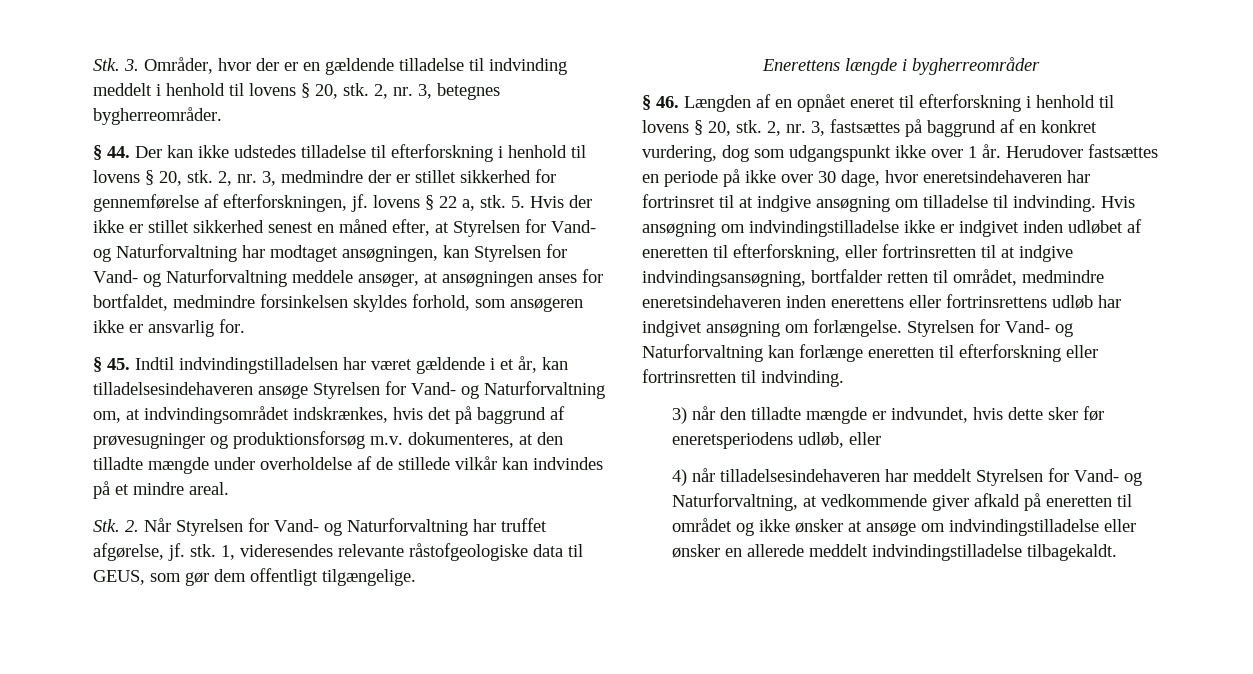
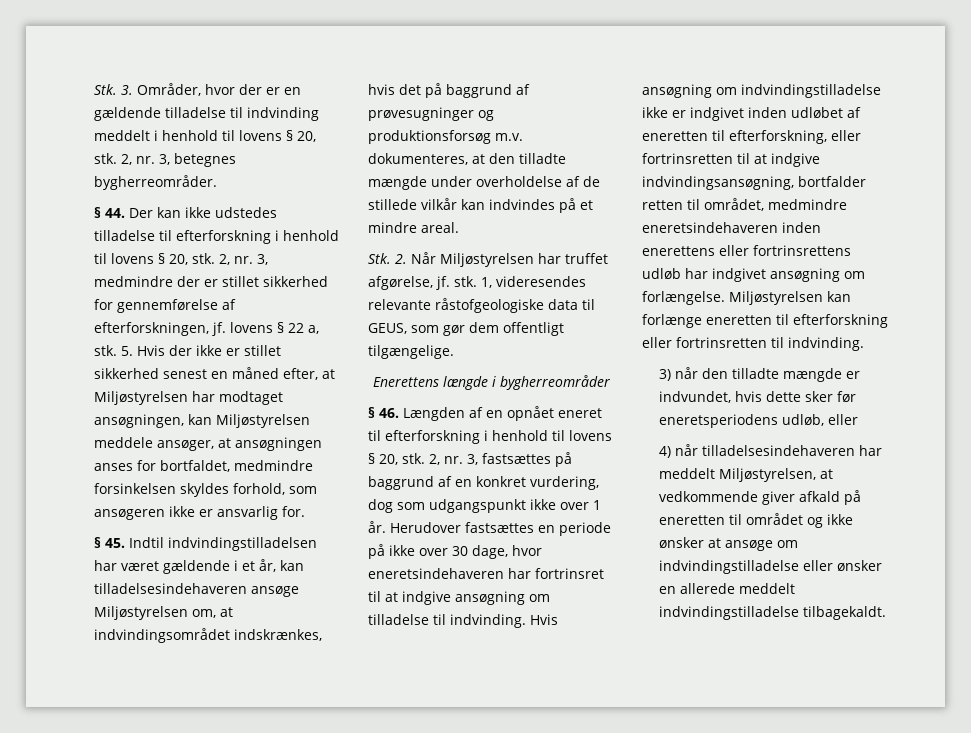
- 5. Hvis der ikke er stillet sikkerhed senest en måned efter, at Styrelsen for Vand- og Naturforvaltning har modtaget ansøgningen, kan Styrelsen for Vand- og Naturforvaltning meddele ansøger, at ansøgningen anses for bortfaldet, medmindre forsinkelsen skyldes forhold, som ansøgeren ikke er ansvarlig for.
+ 5. Hvis der ikke er stillet sikkerhed senest en måned efter, at Miljøstyrelsen har modtaget ansøgningen, kan Miljøstyrelsen meddele ansøger, at ansøgningen anses for bortfaldet, medmindre forsinkelsen skyldes forhold, som ansøgeren ikke er ansvarlig for.
- § 45. Indtil indvindingstilladelsen har været gældende i et år, kan tilladelsesindehaveren ansøge Styrelsen for Vand- og Naturforvaltning om, at indvindingsområdet indskrænkes, hvis det på baggrund af prøvesugninger og produktionsforsøg m.v. dokumenteres, at den tilladte mængde under overholdelse af de stillede vilkår kan indvindes på et mindre areal.
+ § 45. Indtil indvindingstilladelsen har været gældende i et år, kan tilladelsesindehaveren ansøge Miljøstyrelsen om, at indvindingsområdet indskrænkes, hvis det på baggrund af prøvesugninger og produktionsforsøg m.v. dokumenteres, at den tilladte mængde under overholdelse af de stillede vilkår kan indvindes på et mindre areal.
- Stk. 2. Når Styrelsen for Vand- og Naturforvaltning har truffet afgørelse, jf. stk.
+ Stk. 2. Når Miljøstyrelsen har truffet afgørelse, jf. stk.
- Styrelsen for Vand- og Naturforvaltning kan forlænge eneretten til efterforskning eller fortrinsretten til indvinding.
+ Miljøstyrelsen kan forlænge eneretten til efterforskning eller fortrinsretten til indvinding.
- 4) når tilladelsesindehaveren har meddelt Styrelsen for Vand- og Naturforvaltning, at vedkommende giver afkald på eneretten til området og ikke ønsker at ansøge om indvindingstilladelse eller ønsker en allerede meddelt indvindingstilladelse tilbagekaldt.
+ 4) når tilladelsesindehaveren har meddelt Miljøstyrelsen, at vedkommende giver afkald på eneretten til området og ikke ønsker at ansøge om indvindingstilladelse eller ønsker en allerede meddelt indvindingstilladelse tilbagekaldt.

